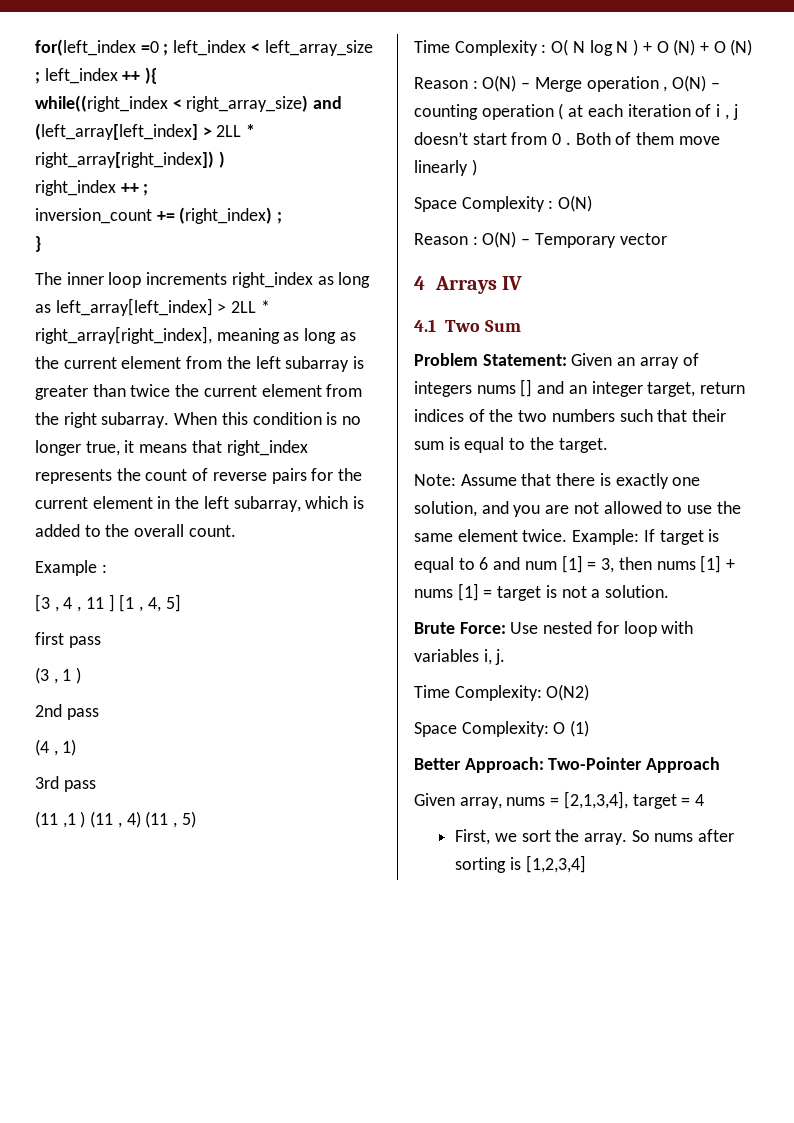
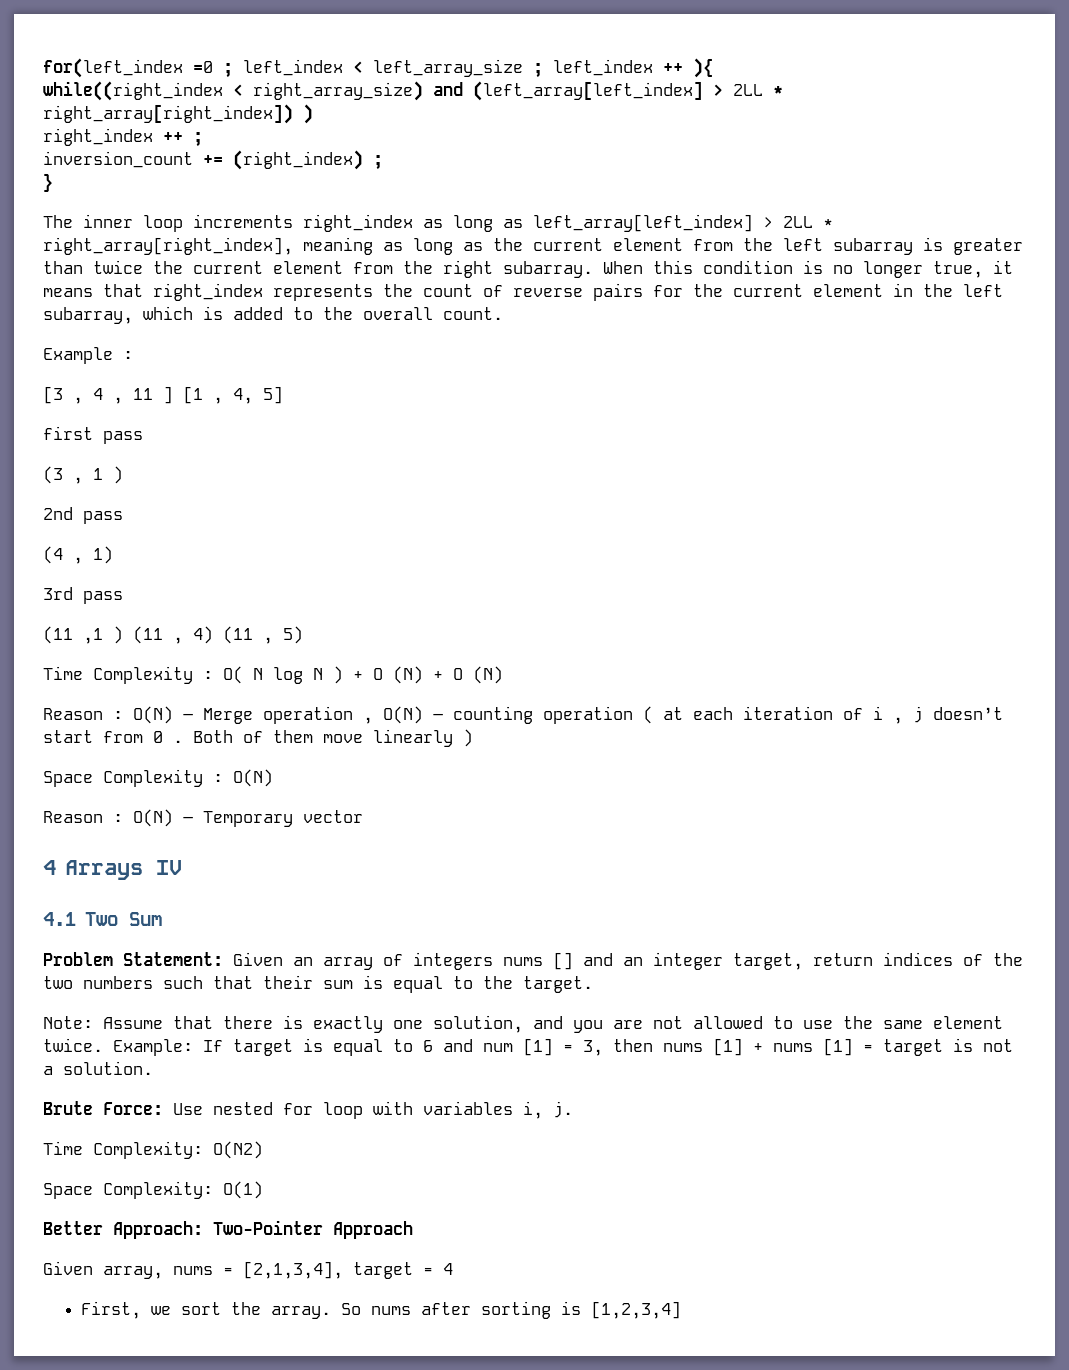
- Space Complexity: O (1)
+ Space Complexity: O(1)

